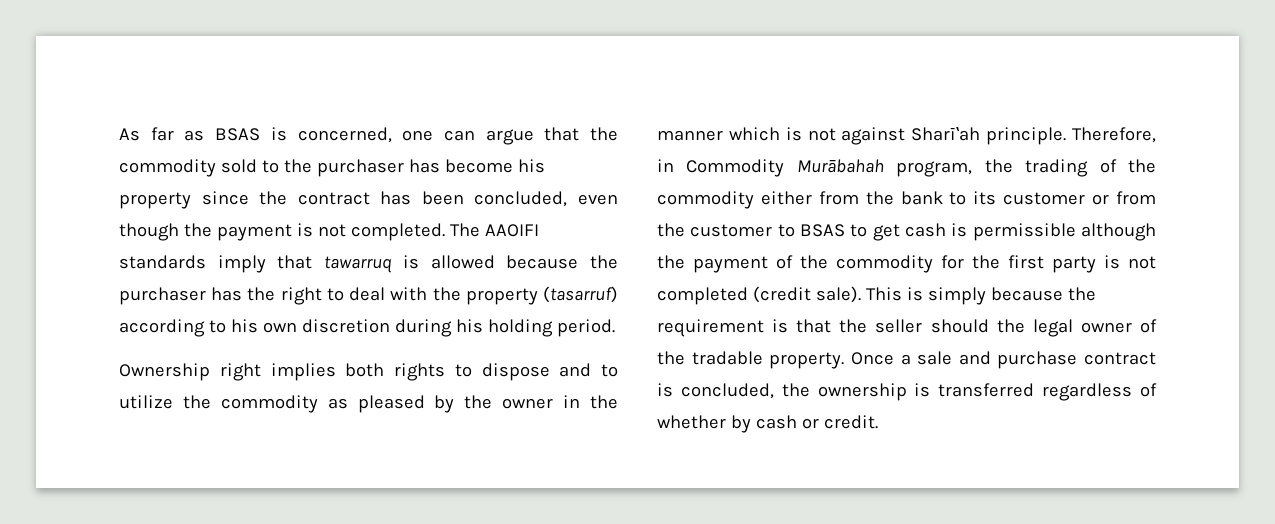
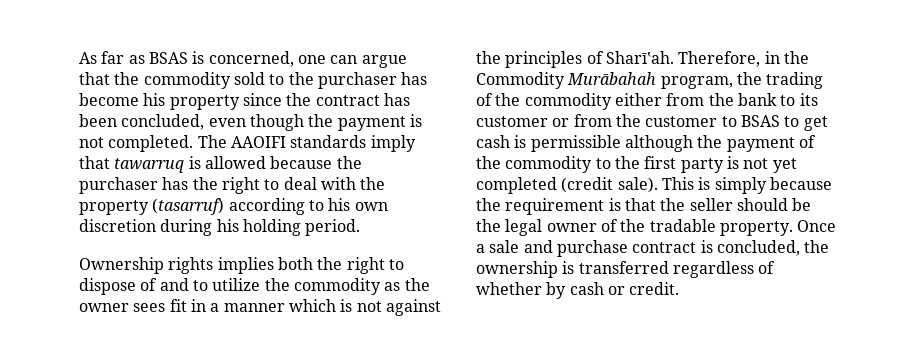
- Ownership right implies both rights to dispose and to utilize the commodity as pleased by the owner in the manner which is not against Sharī‛ah principle.
+ Ownership rights implies both the right to dispose of and to utilize the commodity as the owner sees fit in a manner which is not against the principles of Sharī‛ah.
- Therefore, in Commodity Murābahah program, the trading of the commodity either from the bank to its customer or from the customer to BSAS to get cash is permissible although the payment of the commodity for the first party is not completed (credit sale).
+ Therefore, in the Commodity Murābahah program, the trading of the commodity either from the bank to its customer or from the customer to BSAS to get cash is permissible although the payment of the commodity to the first party is not yet completed (credit sale).
- This is simply because the requirement is that the seller should the legal owner of the tradable property.
+ This is simply because the requirement is that the seller should be the legal owner of the tradable property.

